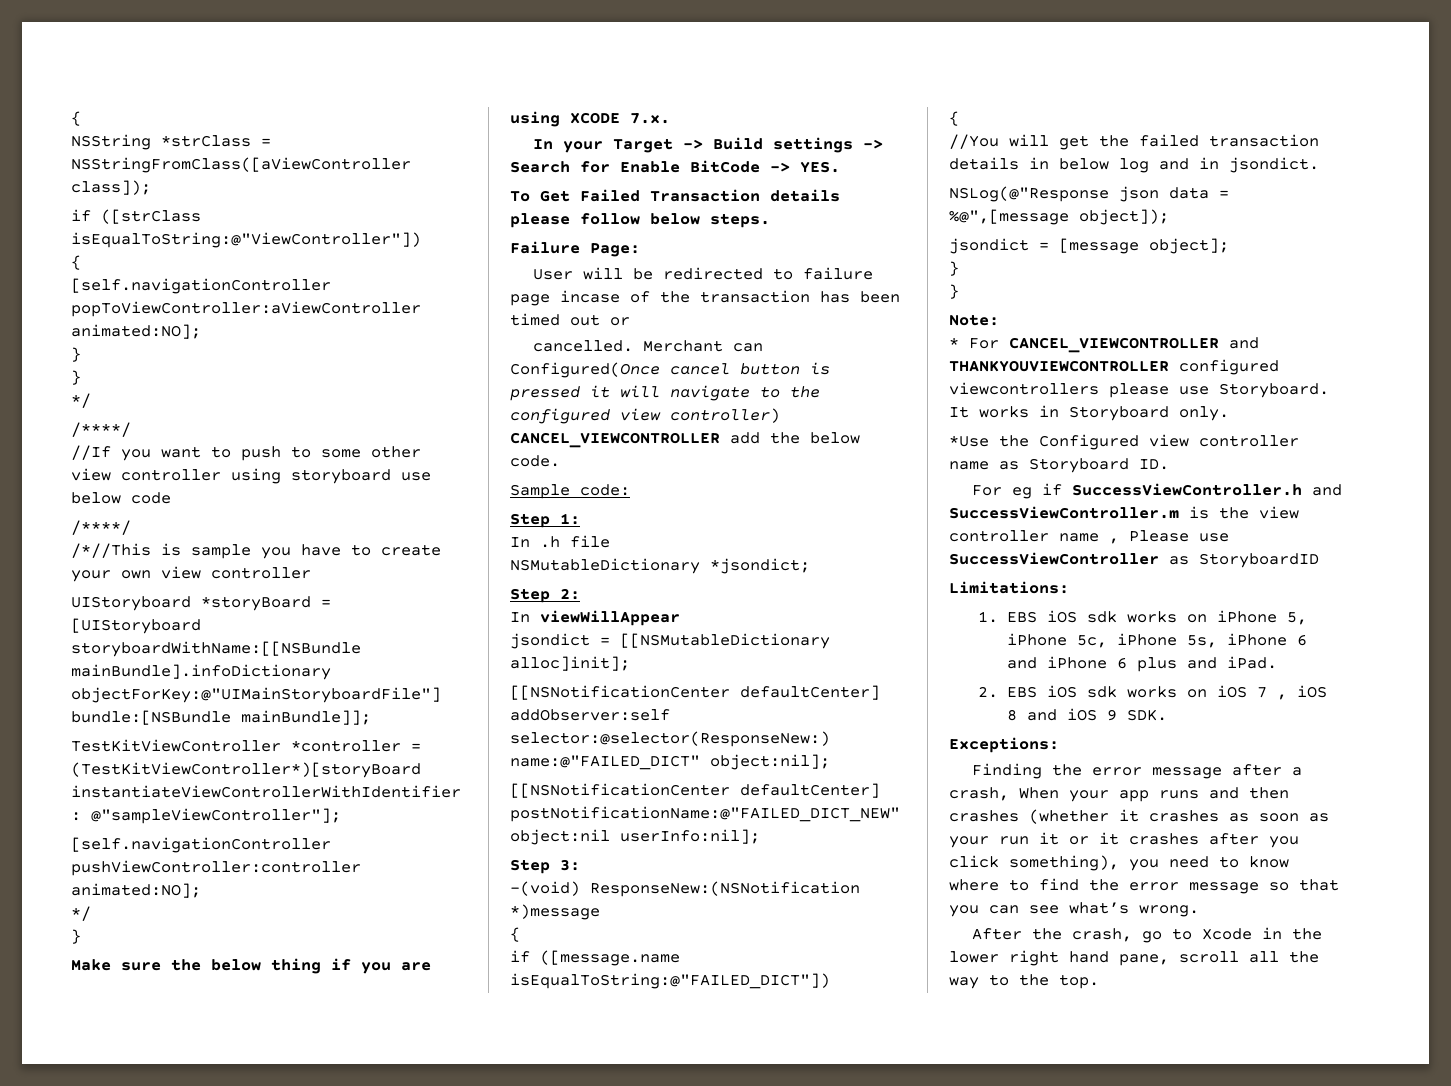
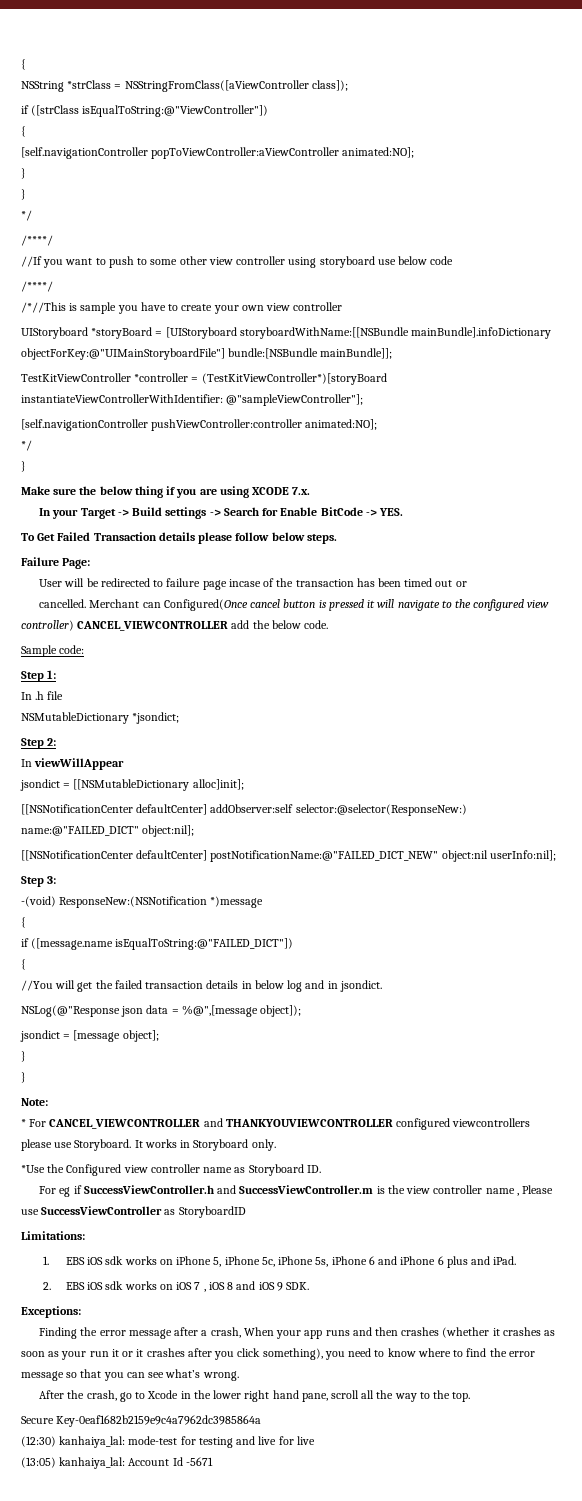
+ Secure Key-0eaf1682b2159e9c4a7962dc3985864a
+ (12:30) kanhaiya_lal: mode-test for testing and live for live
+ (13:05) kanhaiya_lal: Account Id -5671

